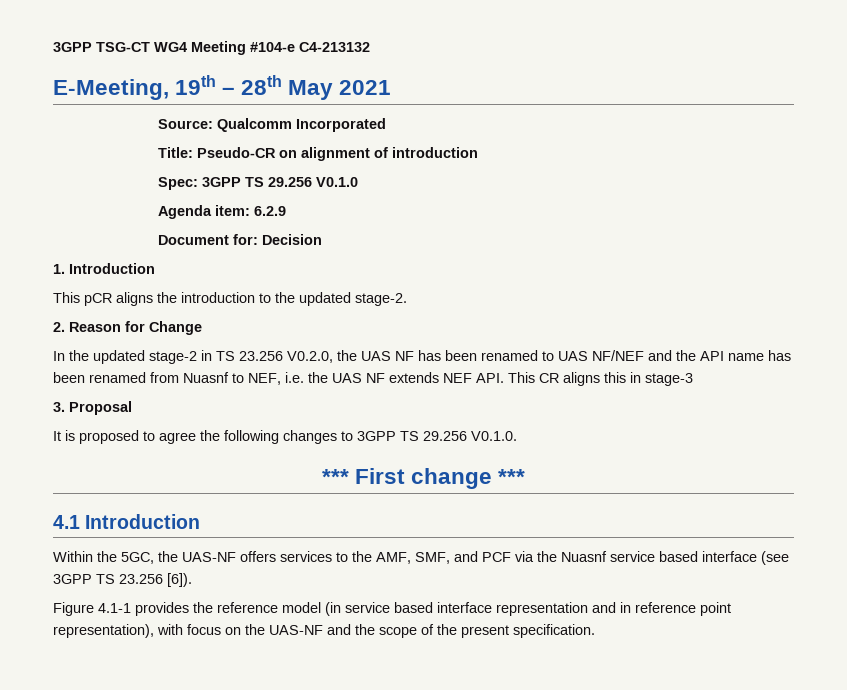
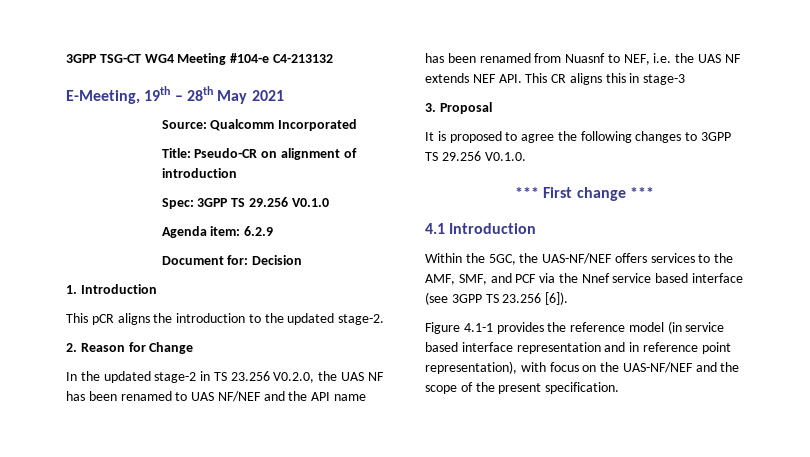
- Within the 5GC, the UAS-NF offers services to the AMF, SMF, and PCF via the Nuasnf service based interface (see 3GPP TS 23.256 [6]).
+ Within the 5GC, the UAS-NF/NEF offers services to the AMF, SMF, and PCF via the Nnef service based interface (see 3GPP TS 23.256 [6]).
- Figure 4.1-1 provides the reference model (in service based interface representation and in reference point representation), with focus on the UAS-NF and the scope of the present specification.
+ Figure 4.1-1 provides the reference model (in service based interface representation and in reference point representation), with focus on the UAS-NF/NEF and the scope of the present specification.

